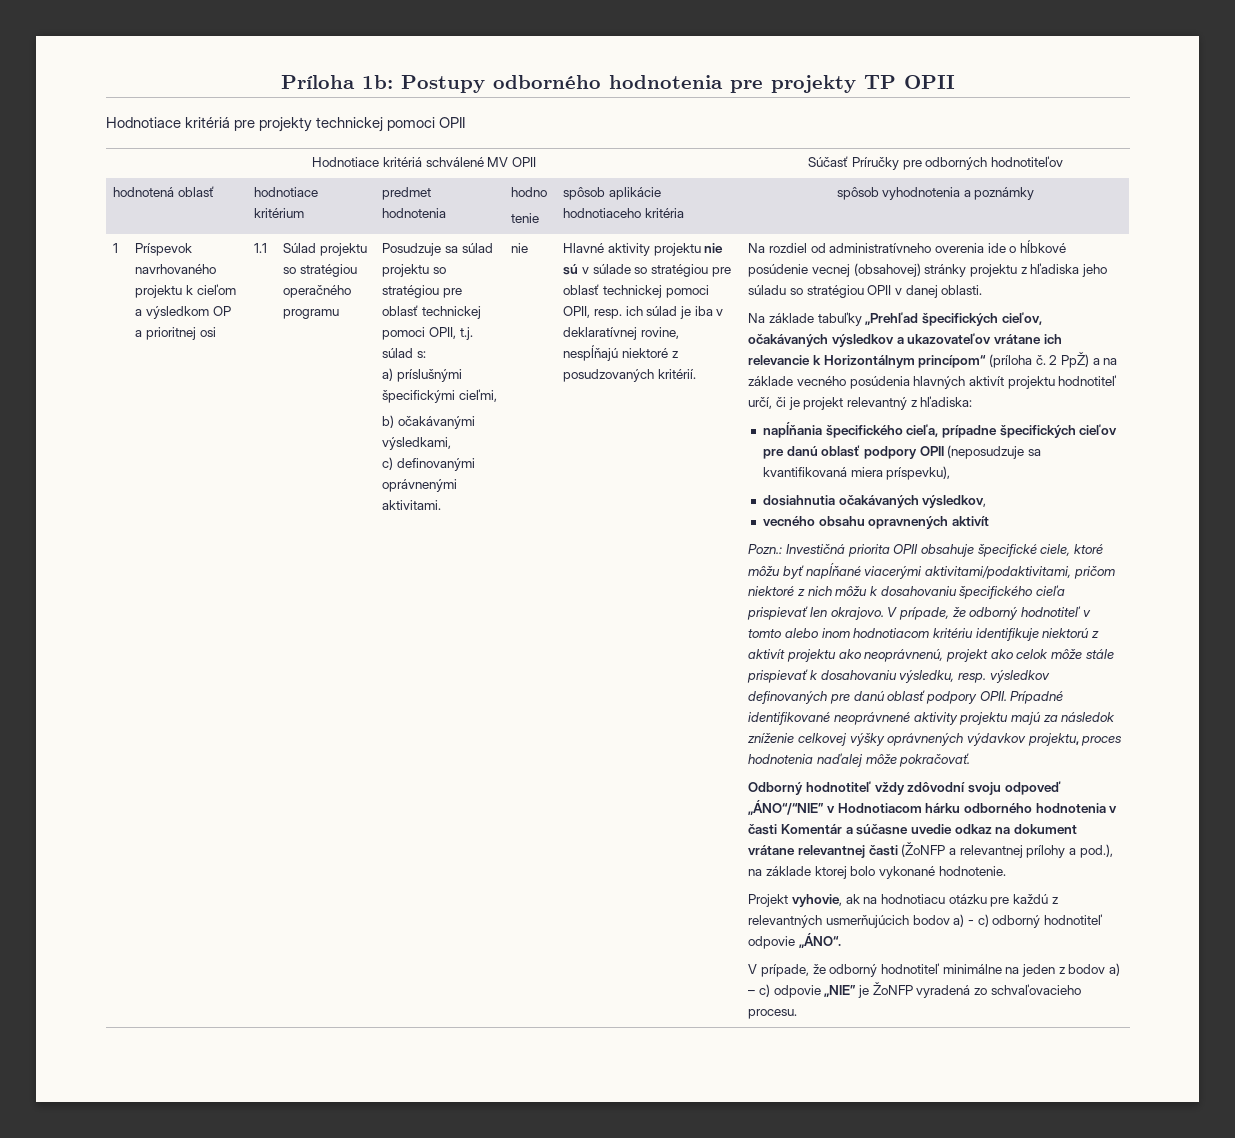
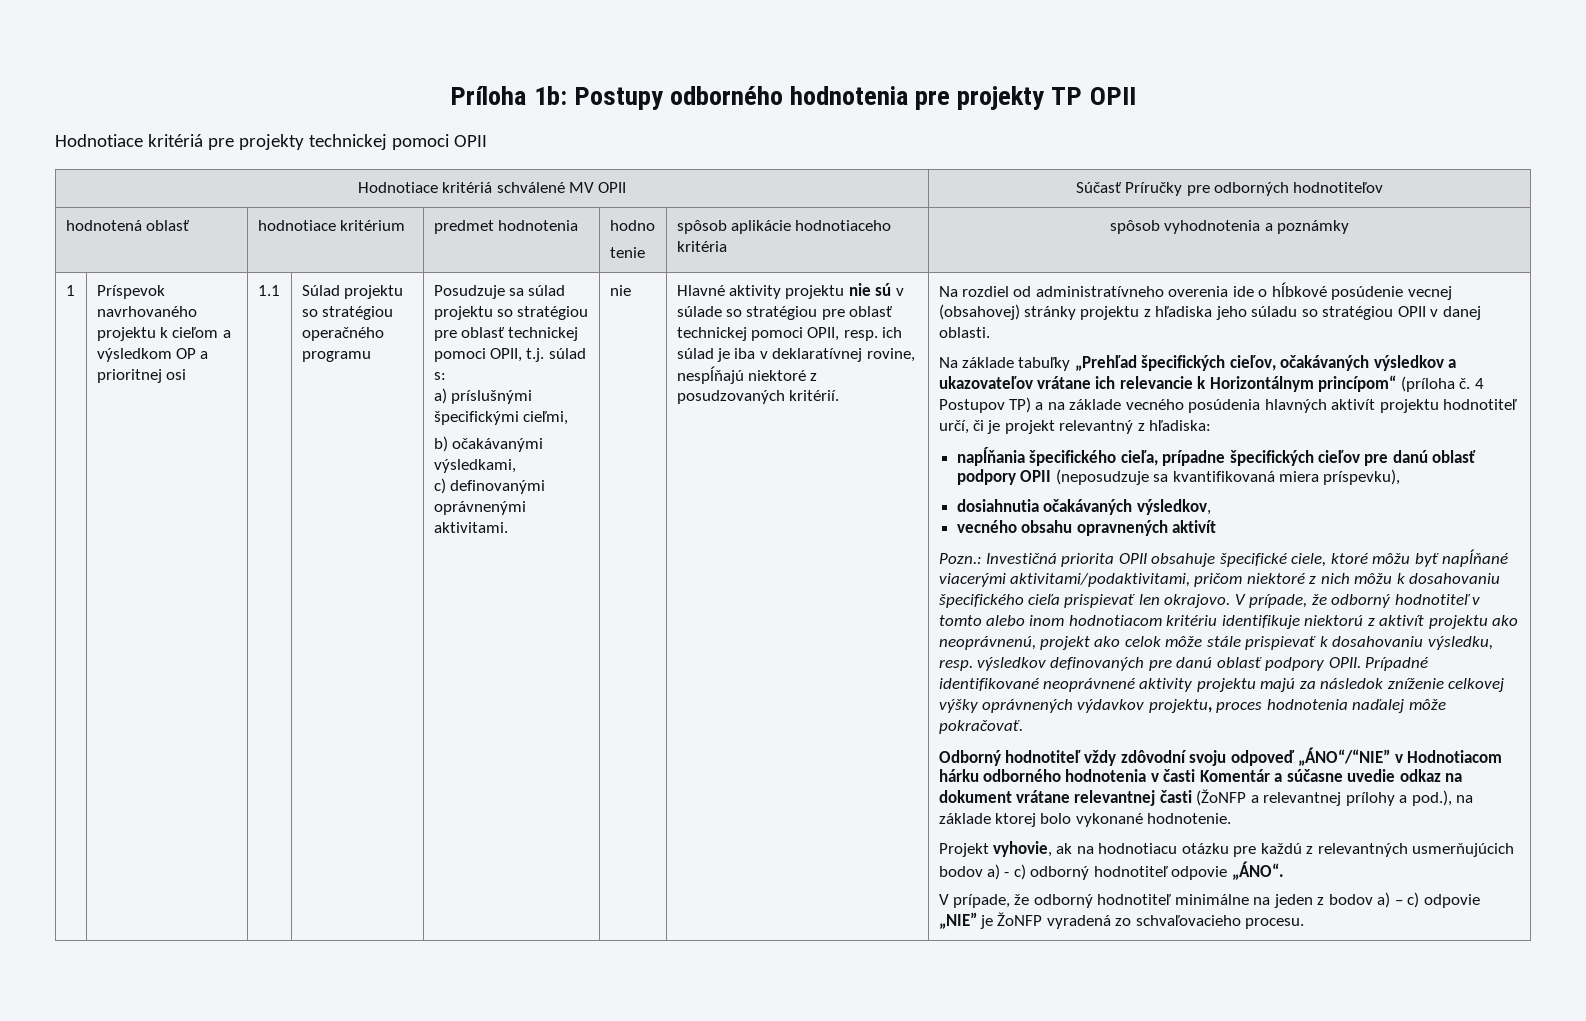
- 2 PpŽ) a na základe vecného posúdenia hlavných aktivít projektu hodnotiteľ určí, či je projekt relevantný z hľadiska:
+ 4 Postupov TP) a na základe vecného posúdenia hlavných aktivít projektu hodnotiteľ určí, či je projekt relevantný z hľadiska:

